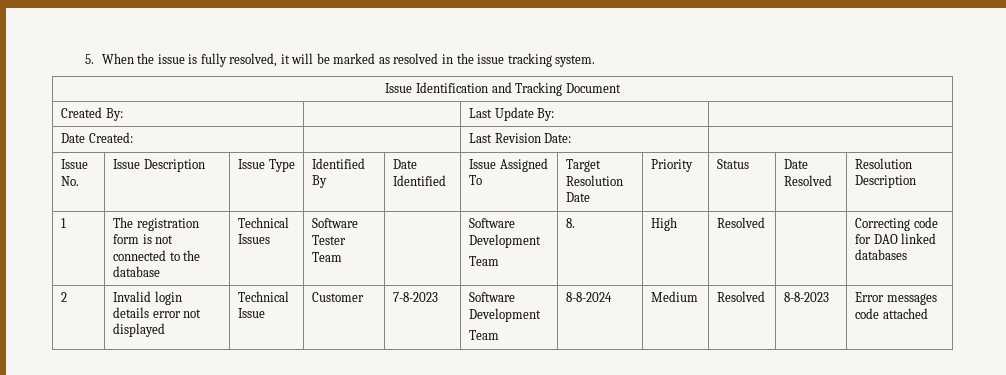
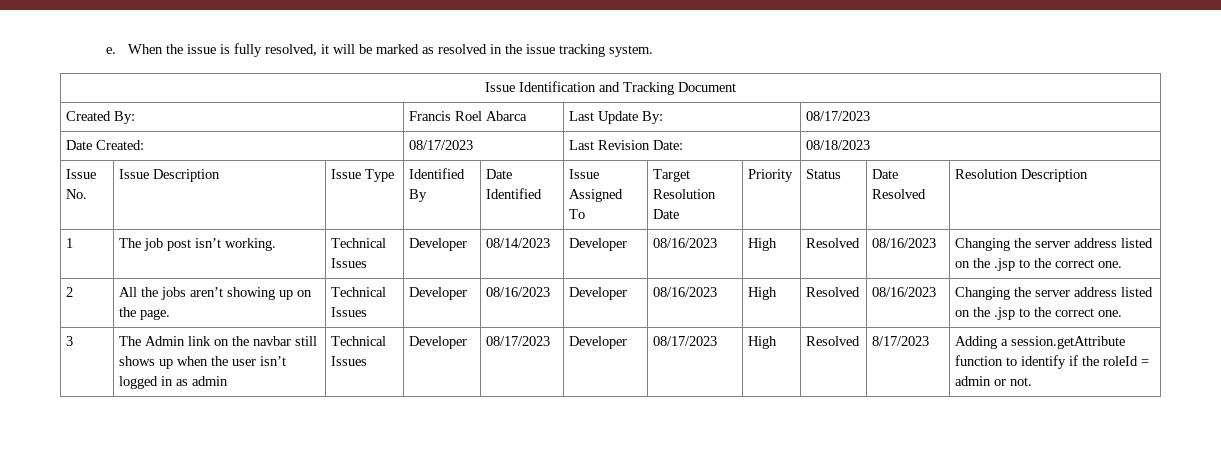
- 5. When the issue is fully resolved, it will be marked as resolved in the issue tracking system.
+ e. When the issue is fully resolved, it will be marked as resolved in the issue tracking system.
- Created By: | | Last Update By: |
+ Created By: | Francis Roel Abarca | Last Update By: | 08/17/2023
- Date Created: | | Last Revision Date: |
+ Date Created: | 08/17/2023 | Last Revision Date: | 08/18/2023
- 1 | The registration form is not connected to the database | Technical Issues | Software Tester Team | | Software Development
- Team | 8. | High | Resolved | | Correcting code for DAO linked databases
- 2 | Invalid login details error not displayed | Technical Issue | Customer | 7-8-2023 | Software Development
- Team | 8-8-2024 | Medium | Resolved | 8-8-2023 | Error messages code attached
+ 1 | The job post isn’t working. | Technical Issues | Developer | 08/14/2023 | Developer | 08/16/2023 | High | Resolved | 08/16/2023 | Changing the server address listed on the .jsp to the correct one.
+ 2 | All the jobs aren’t showing up on the page. | Technical Issues | Developer | 08/16/2023 | Developer | 08/16/2023 | High | Resolved | 08/16/2023 | Changing the server address listed on the .jsp to the correct one.
+ 3 | The Admin link on the navbar still shows up when the user isn’t logged in as admin | Technical Issues | Developer | 08/17/2023 | Developer | 08/17/2023 | High | Resolved | 8/17/2023 | Adding a session.getAttribute function to identify if the roleId = admin or not.

